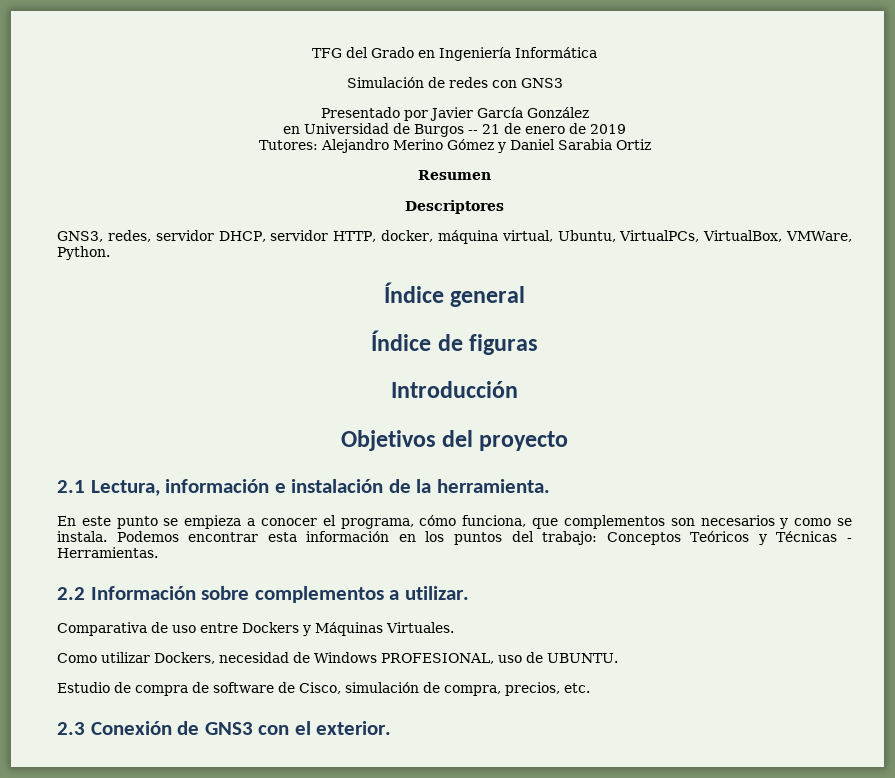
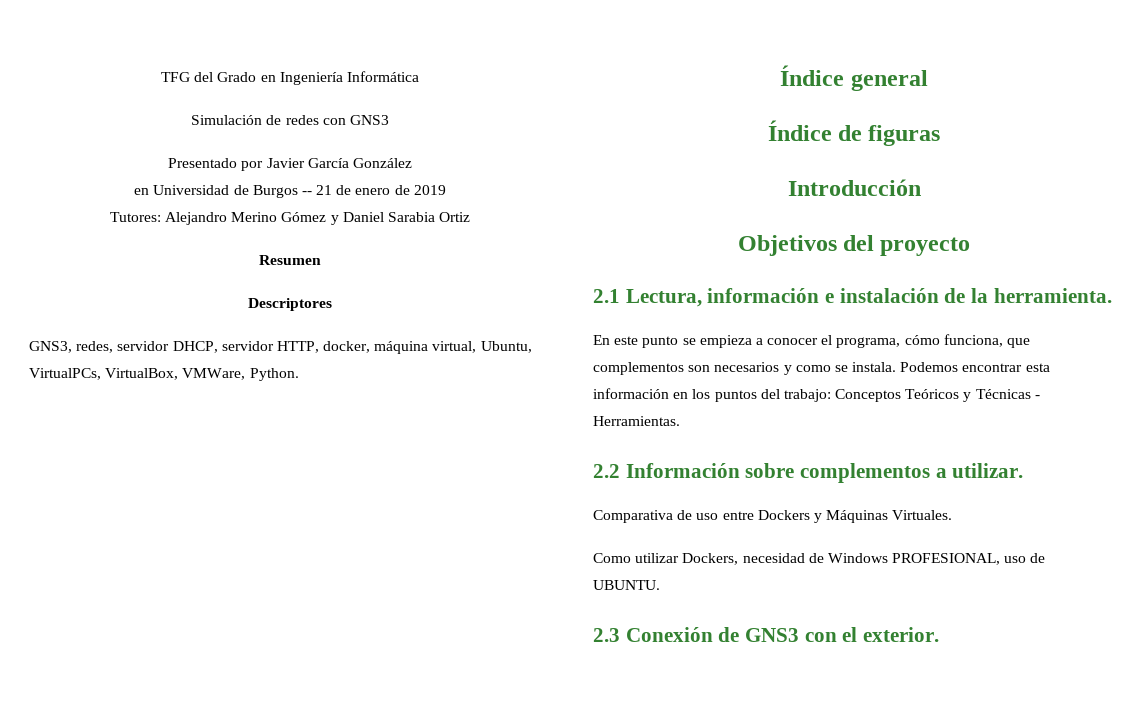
- Estudio de compra de software de Cisco, simulación de compra, precios, etc.

